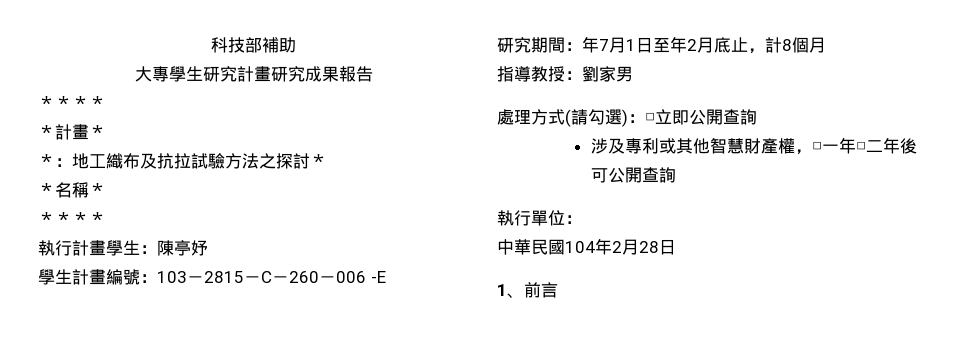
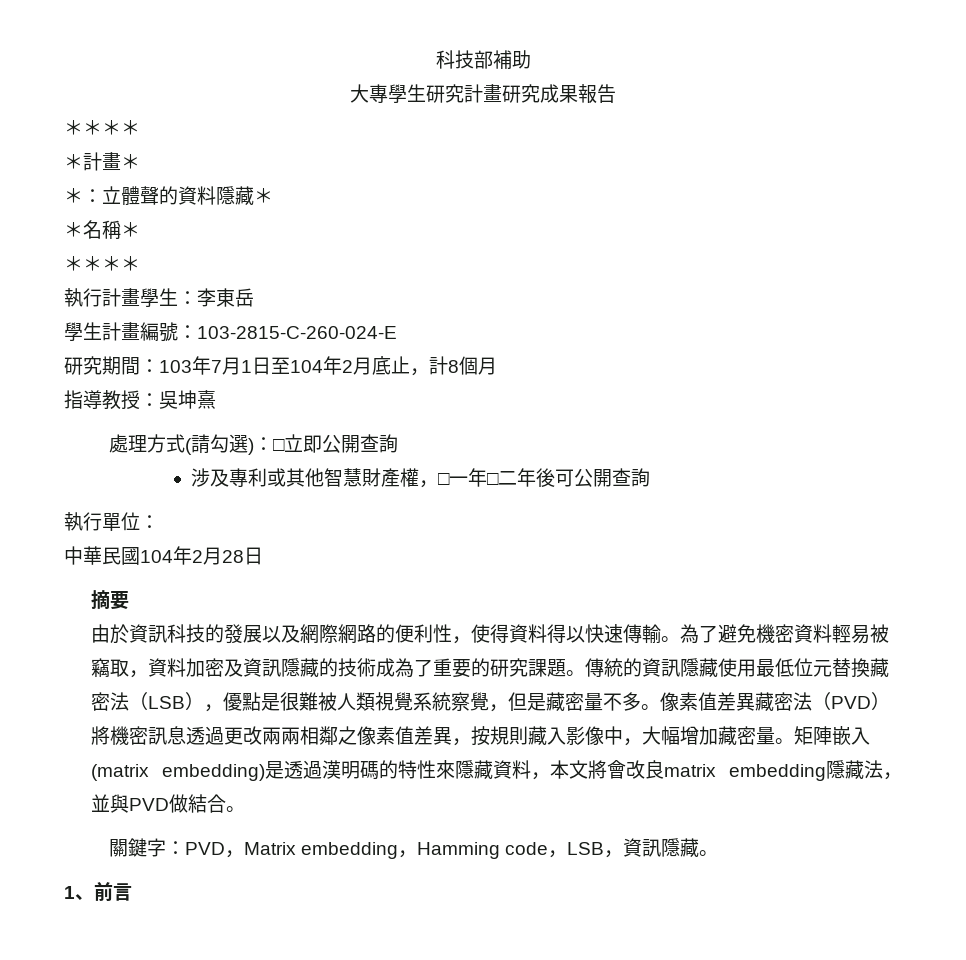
- ＊：地工織布及抗拉試驗方法之探討＊
+ ＊：立體聲的資料隱藏＊
- 執行計畫學生：陳亭妤
+ 執行計畫學生：李東岳
- 學生計畫編號：103－2815－C－260－006 -E
+ 學生計畫編號：103-2815-C-260-024-E
- 研究期間：年7月1日至年2月底止，計8個月
+ 研究期間：103年7月1日至104年2月底止，計8個月
- 指導教授：劉家男
+ 指導教授：吳坤熹
+ 摘要
+ 由於資訊科技的發展以及網際網路的便利性，使得資料得以快速傳輸。為了避免機密資料輕易被竊取，資料加密及資訊隱藏的技術成為了重要的研究課題。傳統的資訊隱藏使用最低位元替換藏密法（LSB），優點是很難被人類視覺系統察覺，但是藏密量不多。像素值差異藏密法（PVD）將機密訊息透過更改兩兩相鄰之像素值差異，按規則藏入影像中，大幅增加藏密量。矩陣嵌入(matrix embedding)是透過漢明碼的特性來隱藏資料，本文將會改良matrix embedding隱藏法，並與PVD做結合。
+ 關鍵字：PVD，Matrix embedding，Hamming code，LSB，資訊隱藏。

